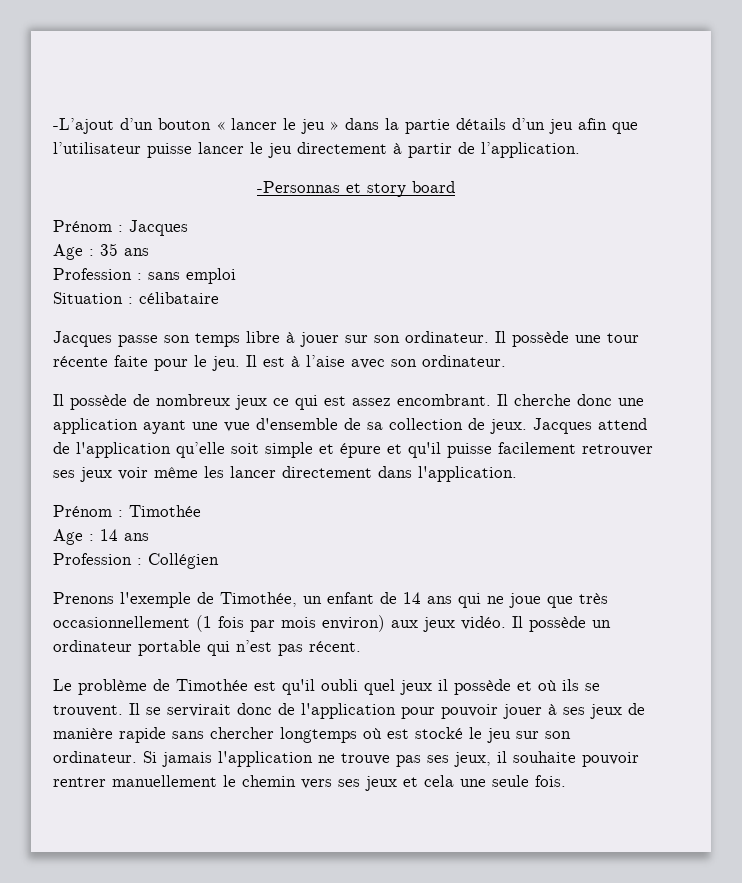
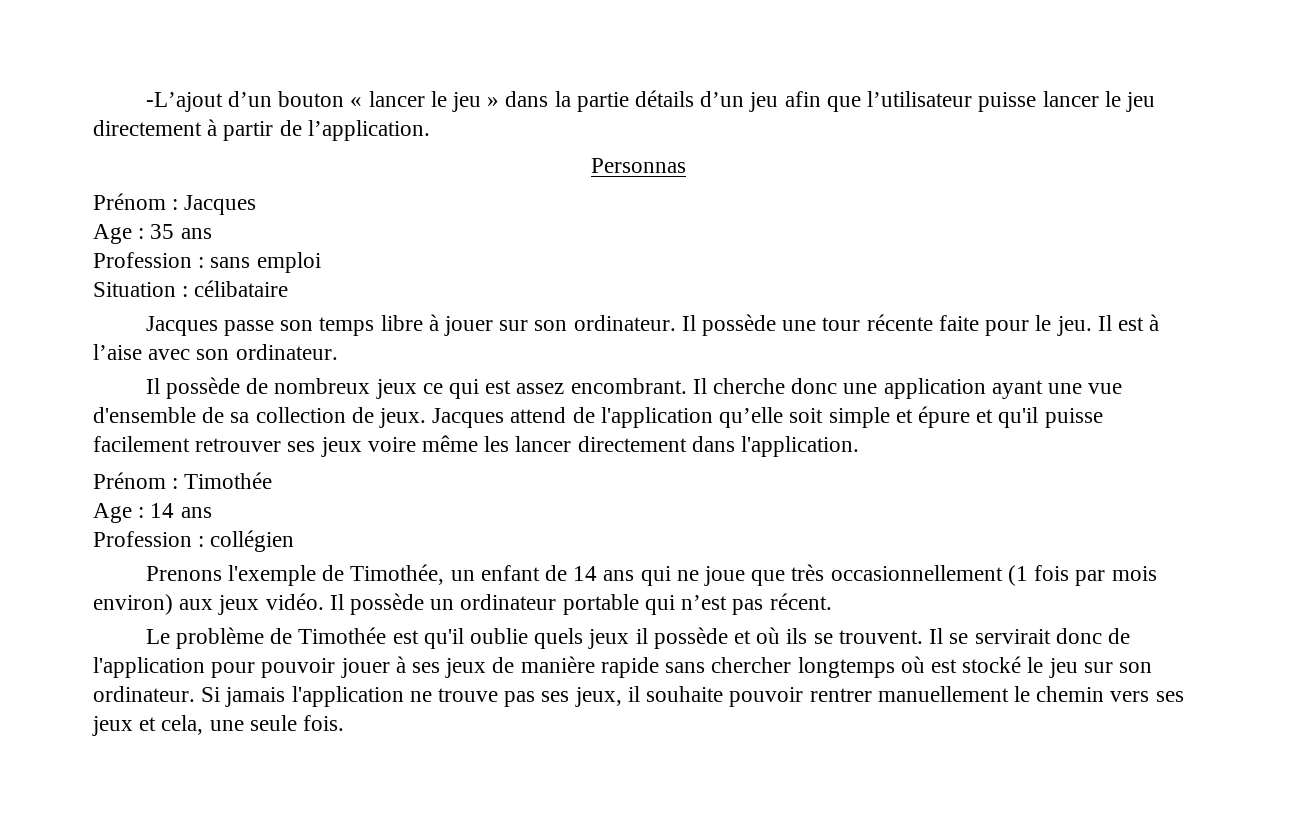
- -Personnas et story board
+ Personnas
- Jacques attend de l'application qu’elle soit simple et épure et qu'il puisse facilement retrouver ses jeux voir même les lancer directement dans l'application.
+ Jacques attend de l'application qu’elle soit simple et épure et qu'il puisse facilement retrouver ses jeux voire même les lancer directement dans l'application.
- Profession : Collégien
+ Profession : collégien
- Le problème de Timothée est qu'il oubli quel jeux il possède et où ils se trouvent.
+ Le problème de Timothée est qu'il oublie quels jeux il possède et où ils se trouvent.
- Si jamais l'application ne trouve pas ses jeux, il souhaite pouvoir rentrer manuellement le chemin vers ses jeux et cela une seule fois.
+ Si jamais l'application ne trouve pas ses jeux, il souhaite pouvoir rentrer manuellement le chemin vers ses jeux et cela, une seule fois.

